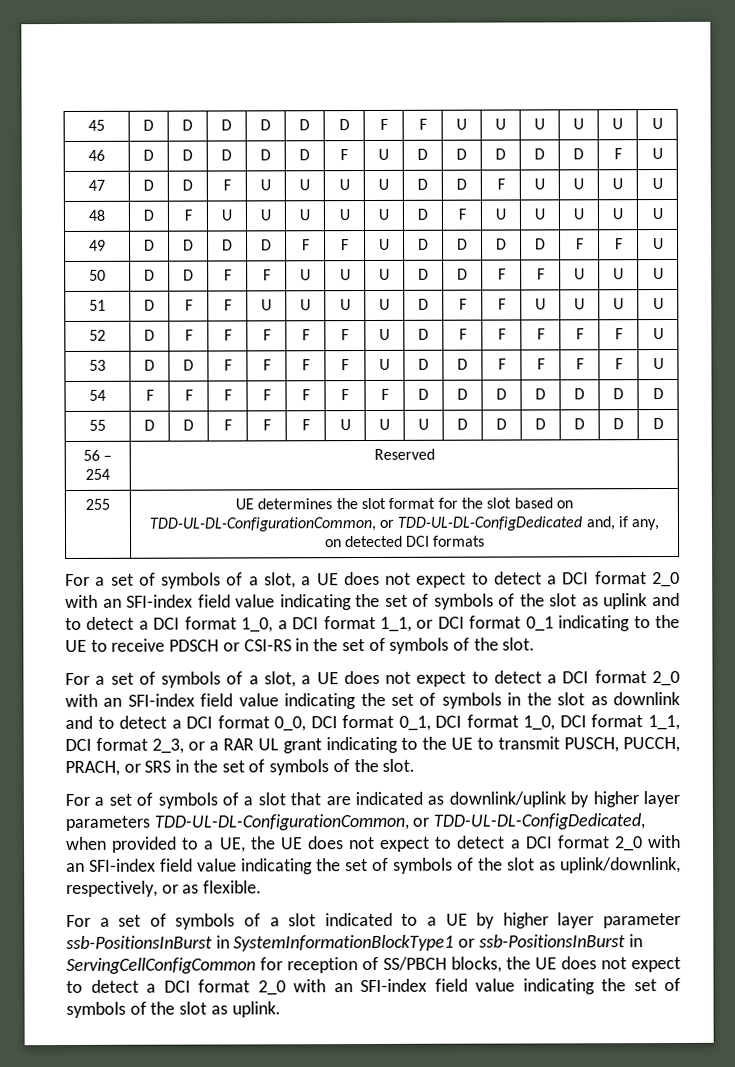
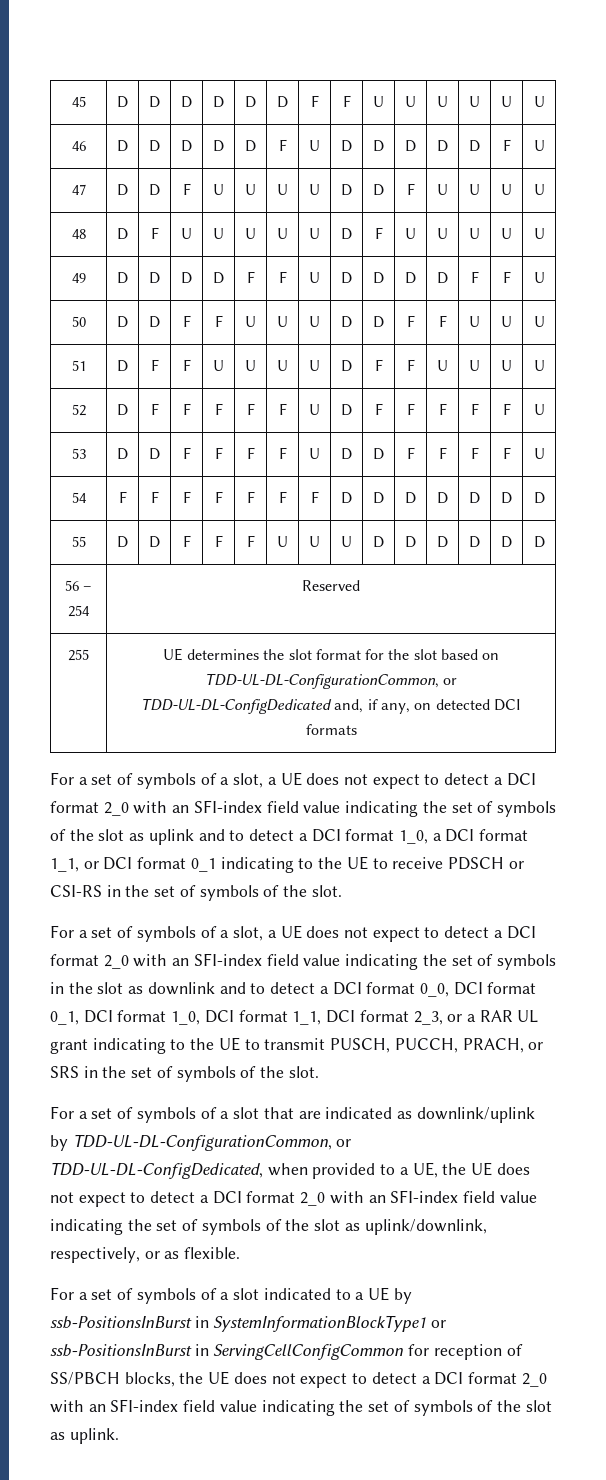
- For a set of symbols of a slot that are indicated as downlink/uplink by higher layer parameters TDD-UL-DL-ConfigurationCommon, or TDD-UL-DL-ConfigDedicated, when provided to a UE, the UE does not expect to detect a DCI format 2_0 with an SFI-index field value indicating the set of symbols of the slot as uplink/downlink, respectively, or as flexible.
+ For a set of symbols of a slot that are indicated as downlink/uplink by TDD-UL-DL-ConfigurationCommon, or TDD-UL-DL-ConfigDedicated, when provided to a UE, the UE does not expect to detect a DCI format 2_0 with an SFI-index field value indicating the set of symbols of the slot as uplink/downlink, respectively, or as flexible.
- For a set of symbols of a slot indicated to a UE by higher layer parameter ssb-PositionsInBurst in SystemInformationBlockType1 or ssb-PositionsInBurst in ServingCellConfigCommon for reception of SS/PBCH blocks, the UE does not expect to detect a DCI format 2_0 with an SFI-index field value indicating the set of symbols of the slot as uplink.
+ For a set of symbols of a slot indicated to a UE by ssb-PositionsInBurst in SystemInformationBlockType1 or ssb-PositionsInBurst in ServingCellConfigCommon for reception of SS/PBCH blocks, the UE does not expect to detect a DCI format 2_0 with an SFI-index field value indicating the set of symbols of the slot as uplink.

